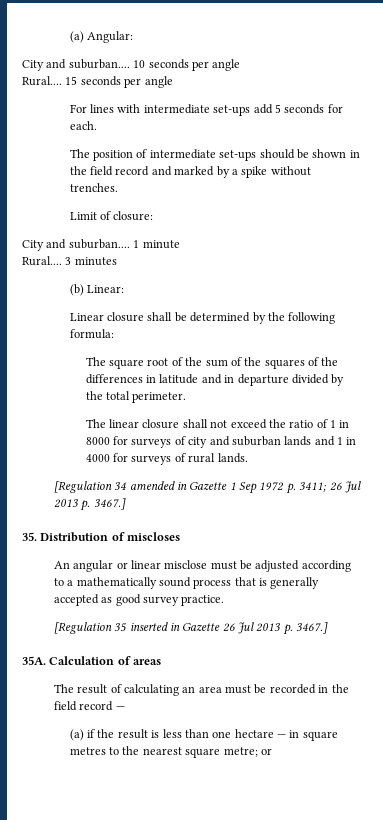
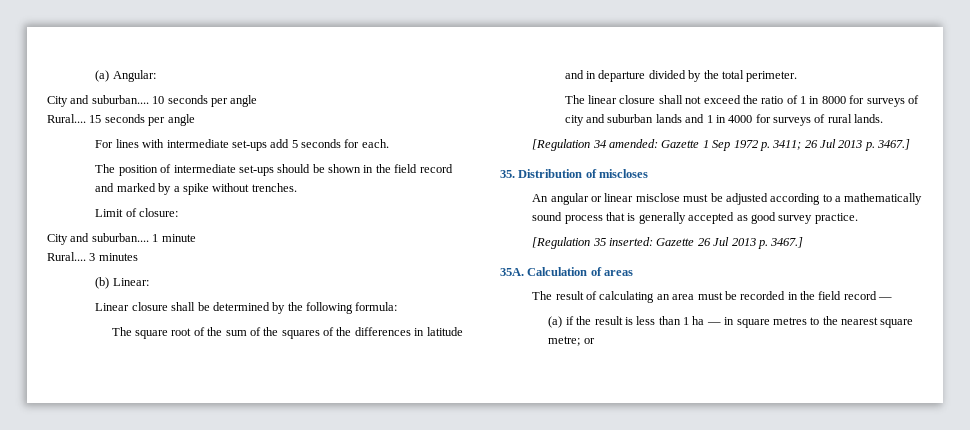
- [Regulation 34 amended in Gazette 1 Sep 1972 p. 3411; 26 Jul 2013 p. 3467.]
+ [Regulation 34 amended: Gazette 1 Sep 1972 p. 3411; 26 Jul 2013 p. 3467.]
- [Regulation 35 inserted in Gazette 26 Jul 2013 p. 3467.]
+ [Regulation 35 inserted: Gazette 26 Jul 2013 p. 3467.]
- (a) if the result is less than one hectare — in square metres to the nearest square metre; or
+ (a) if the result is less than 1 ha — in square metres to the nearest square metre; or

